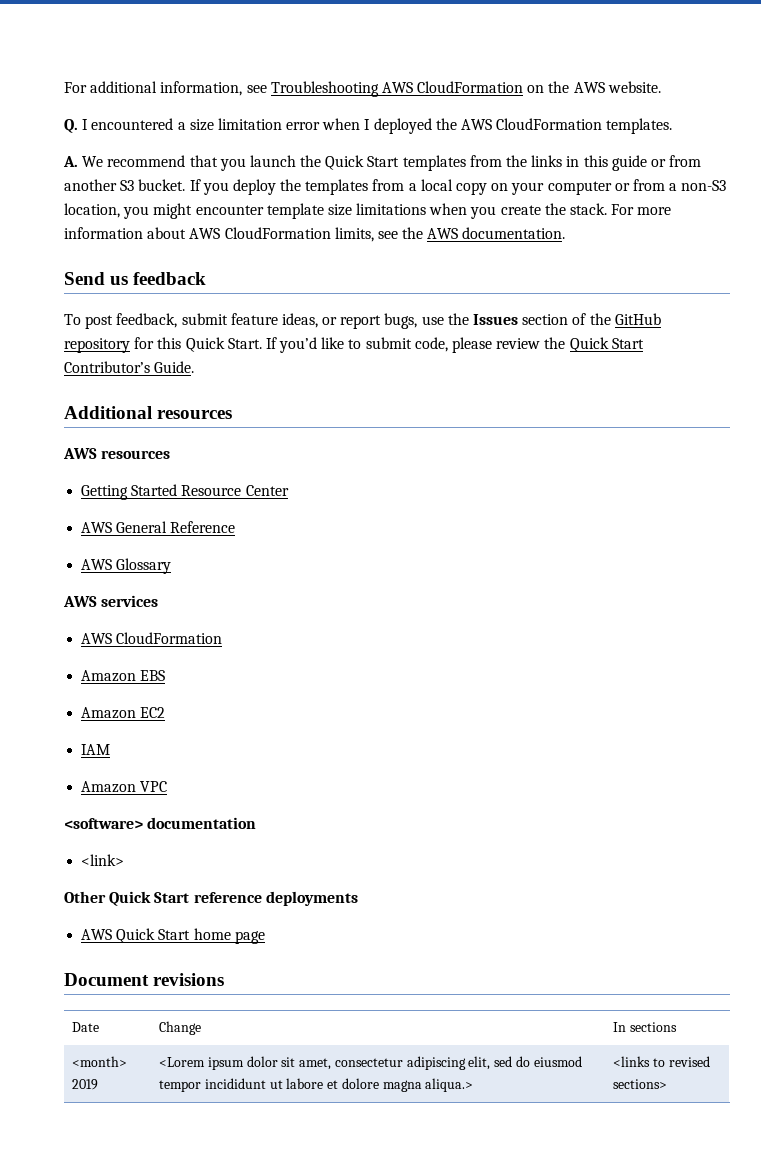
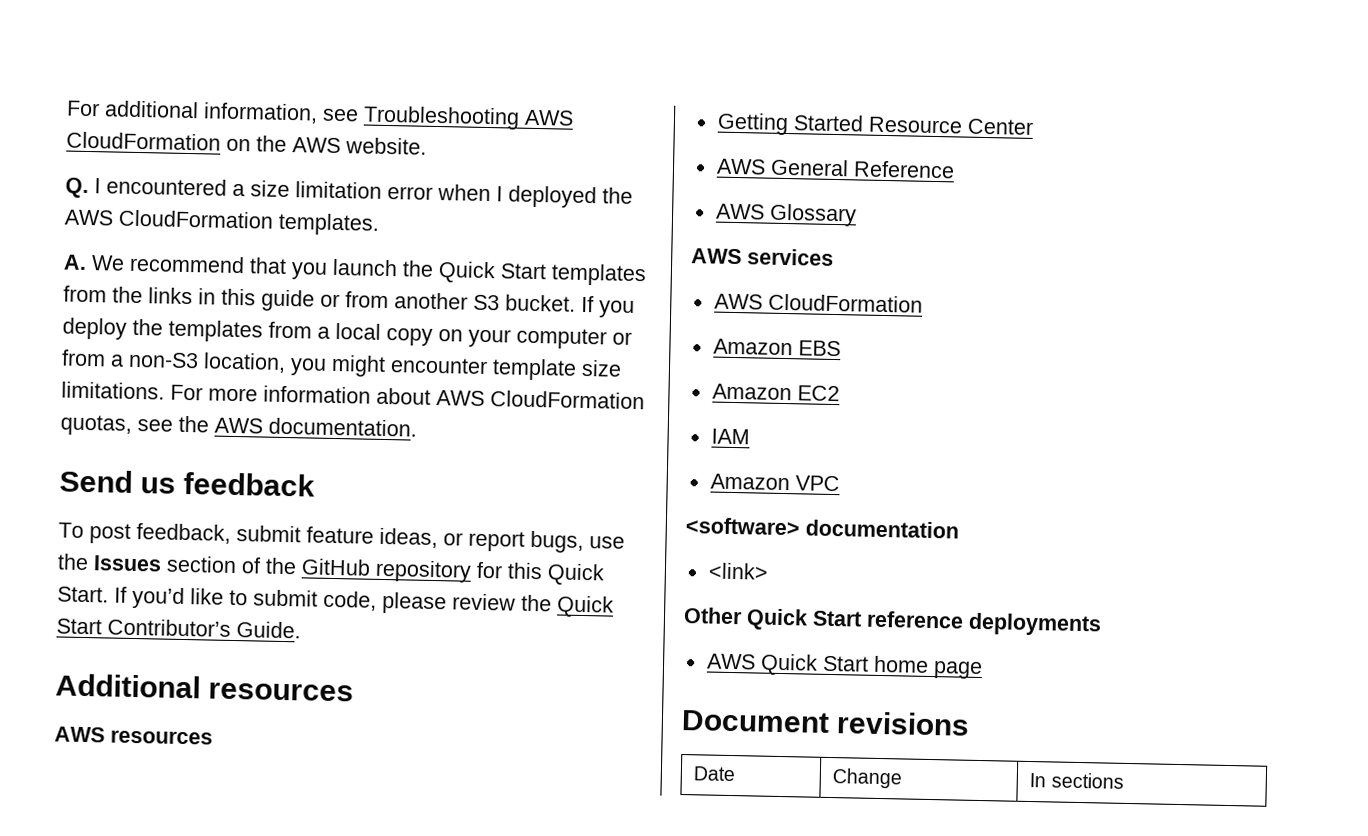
- If you deploy the templates from a local copy on your computer or from a non-S3 location, you might encounter template size limitations when you create the stack.
+ If you deploy the templates from a local copy on your computer or from a non-S3 location, you might encounter template size limitations.
- For more information about AWS CloudFormation limits, see the AWS documentation.
+ For more information about AWS CloudFormation quotas, see the AWS documentation.
- <month> 2019 | <Lorem ipsum dolor sit amet, consectetur adipiscing elit, sed do eiusmod tempor incididunt ut labore et dolore magna aliqua.> | <links to revised sections>

